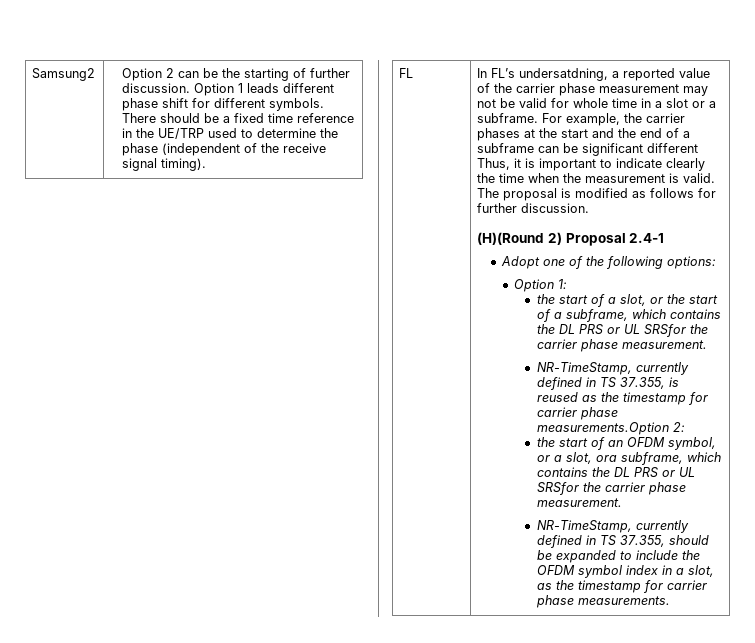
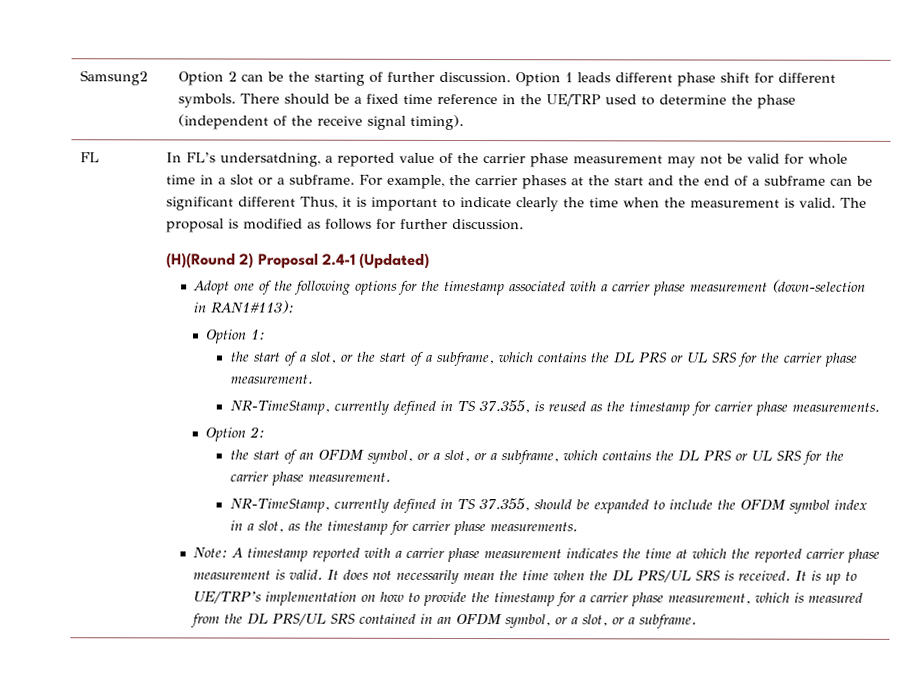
- (H)(Round 2) Proposal 2.4-1
+ (H)(Round 2) Proposal 2.4-1 (Updated)
- Adopt one of the following options:
+ Adopt one of the following options for the timestamp associated with a carrier phase measurement (down-selection in RAN1#113):
- the start of a slot, or the start of a subframe, which contains the DL PRS or UL SRSfor the carrier phase measurement.
+ the start of a slot, or the start of a subframe, which contains the DL PRS or UL SRS for the carrier phase measurement.
- NR-TimeStamp, currently defined in TS 37.355, is reused as the timestamp for carrier phase measurements.Option 2:
+ NR-TimeStamp, currently defined in TS 37.355, is reused as the timestamp for carrier phase measurements.
+ Option 2:
- the start of an OFDM symbol, or a slot, ora subframe, which contains the DL PRS or UL SRSfor the carrier phase measurement.
+ the start of an OFDM symbol, or a slot, or a subframe, which contains the DL PRS or UL SRS for the carrier phase measurement.
+ Note: A timestamp reported with a carrier phase measurement indicates the time at which the reported carrier phase measurement is valid. It does not necessarily mean the time when the DL PRS/UL SRS is received. It is up to UE/TRP’s implementation on how to provide the timestamp for a carrier phase measurement, which is measured from the DL PRS/UL SRS contained in an OFDM symbol, or a slot, or a subframe.

